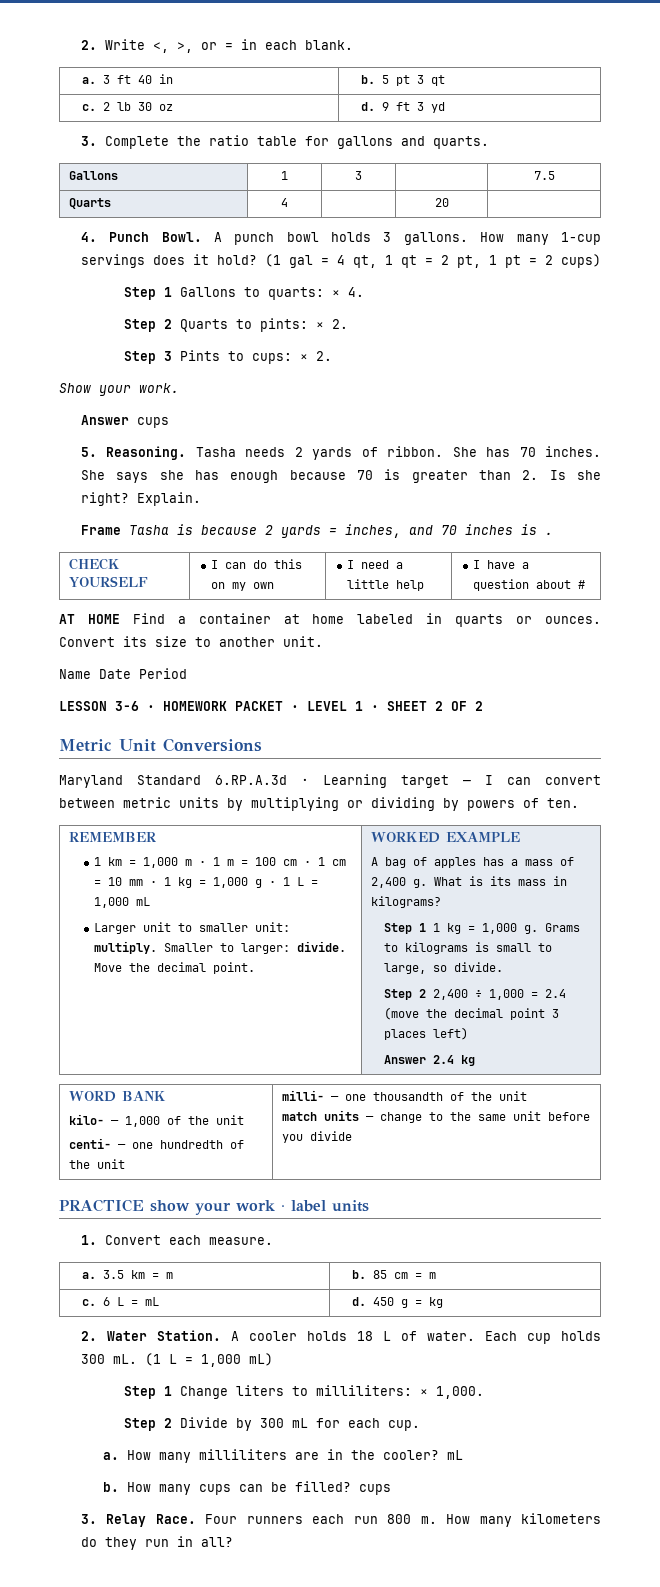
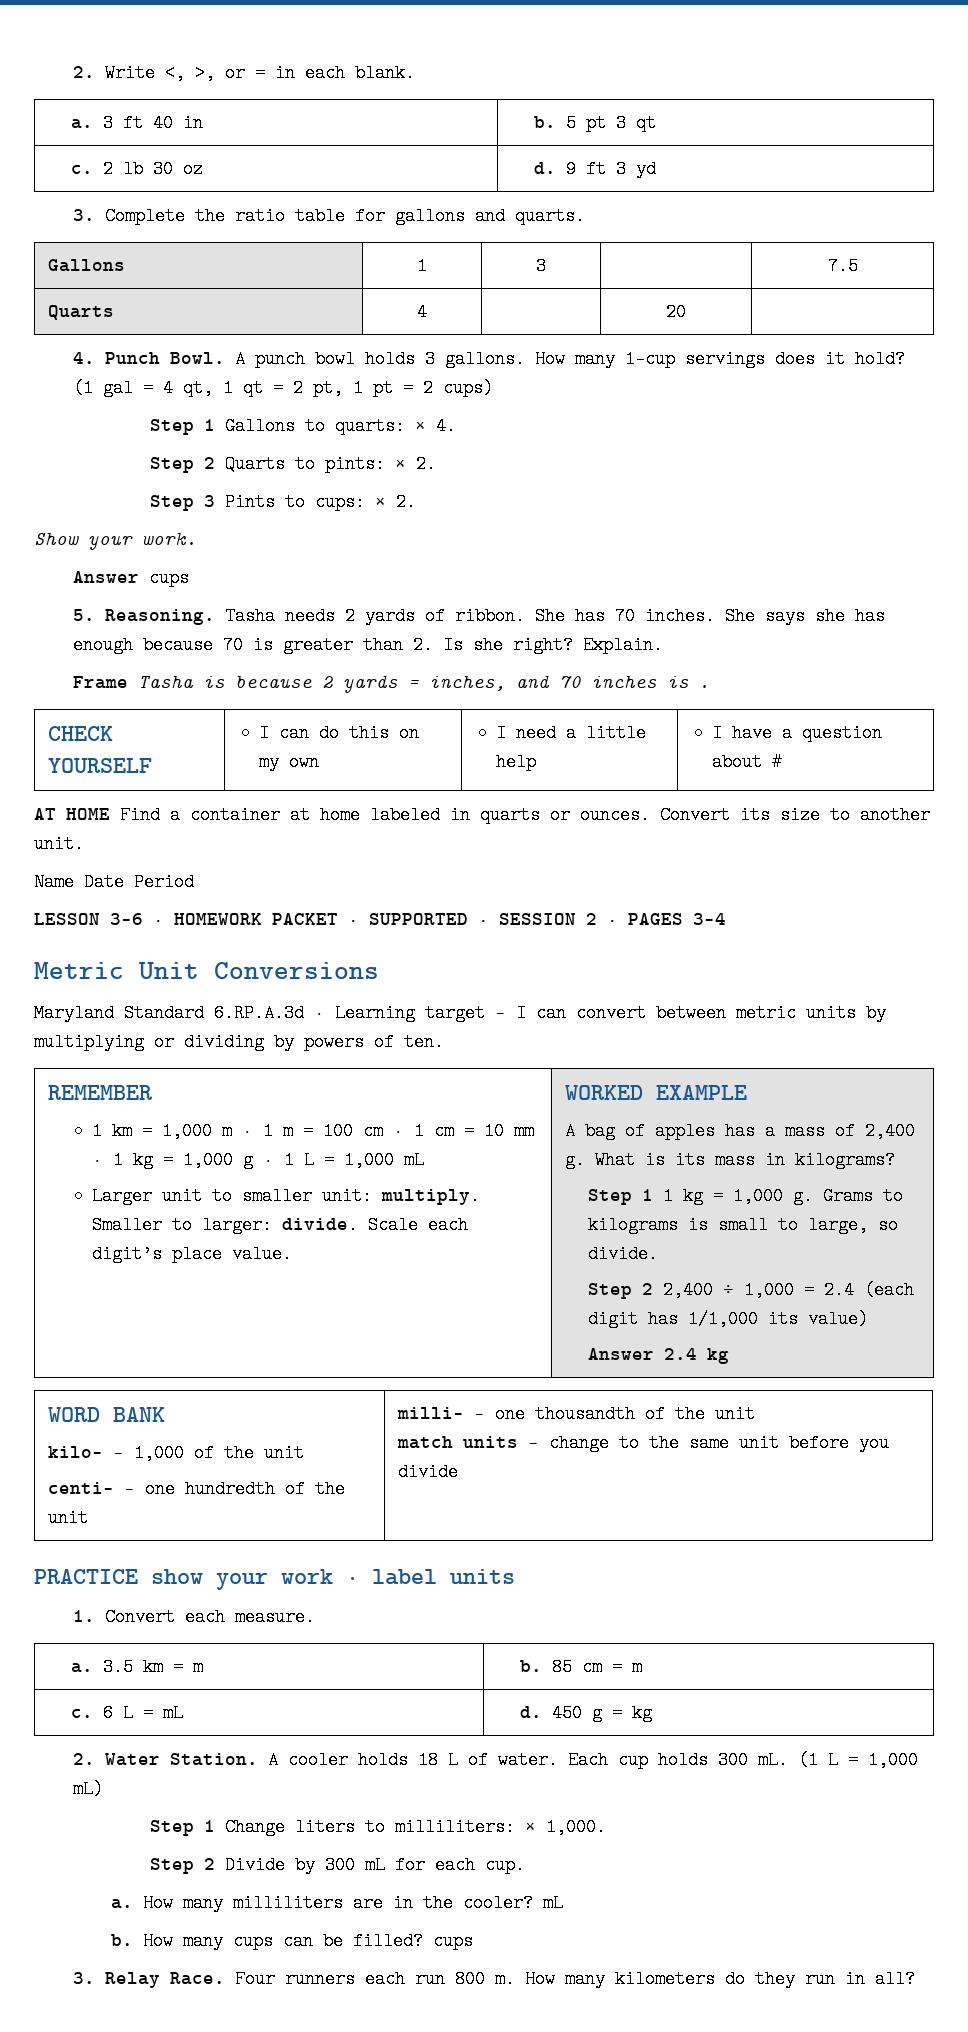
- LESSON 3-6 · HOMEWORK PACKET · LEVEL 1 · SHEET 2 OF 2
+ LESSON 3-6 · HOMEWORK PACKET · SUPPORTED · SESSION 2 · PAGES 3–4
- Move the decimal point.
+ Scale each digit’s place value.
- Step 2 2,400 ÷ 1,000 = 2.4 (move the decimal point 3 places left)
+ Step 2 2,400 ÷ 1,000 = 2.4 (each digit has 1/1,000 its value)

